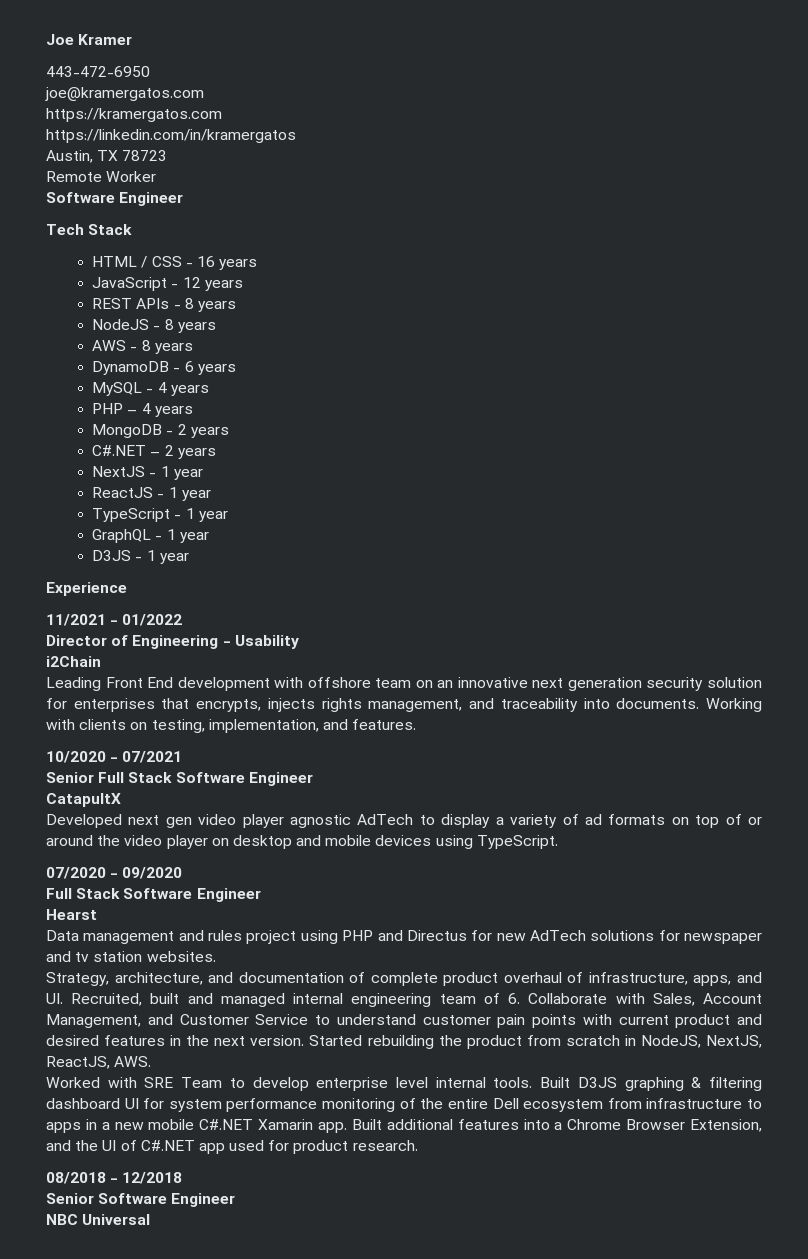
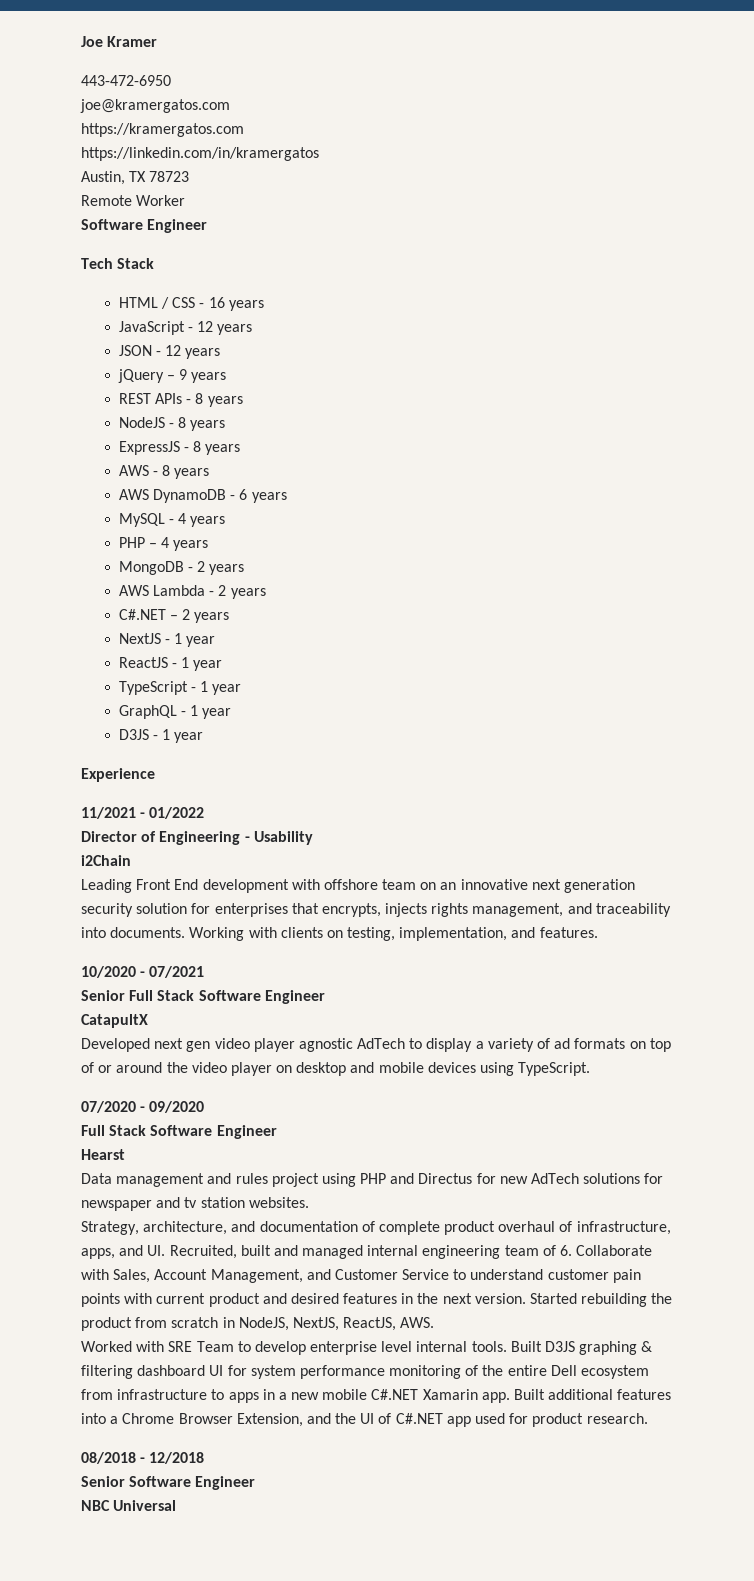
+ JSON - 12 years
+ jQuery – 9 years
+ ExpressJS - 8 years
- DynamoDB - 6 years
+ AWS DynamoDB - 6 years
+ AWS Lambda - 2 years

